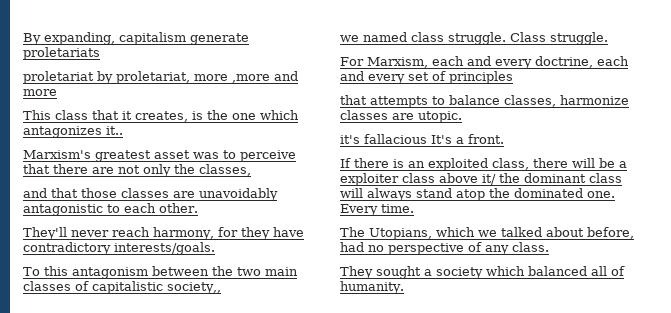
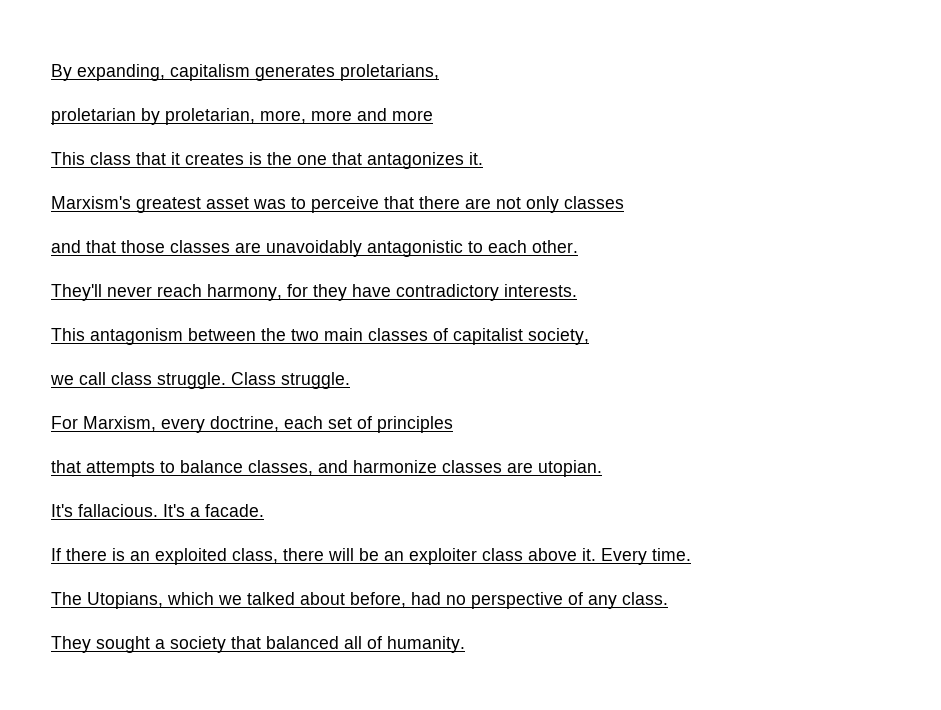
- By expanding, capitalism generate proletariats
- proletariat by proletariat, more ,more and more
+ By expanding, capitalism generates proletarians,
+ proletarian by proletarian, more, more and more
- This class that it creates, is the one which antagonizes it..
+ This class that it creates is the one that antagonizes it.
- Marxism's greatest asset was to perceive that there are not only the classes,
+ Marxism's greatest asset was to perceive that there are not only classes
- They'll never reach harmony, for they have contradictory interests/goals.
- To this antagonism between the two main classes of capitalistic society,,
- we named class struggle.
+ They'll never reach harmony, for they have contradictory interests.
+ This antagonism between the two main classes of capitalist society,
+ we call class struggle.
- For Marxism, each and every doctrine, each and every set of principles
+ For Marxism, every doctrine, each set of principles
- that attempts to balance classes, harmonize classes are utopic.
- it's fallacious It's a front.
+ that attempts to balance classes, and harmonize classes are utopian.
+ It's fallacious. It's a facade.
- If there is an exploited class, there will be a exploiter class above it/ the dominant class will always stand atop the dominated one.
+ If there is an exploited class, there will be an exploiter class above it.
- They sought a society which balanced all of humanity.
+ They sought a society that balanced all of humanity.

